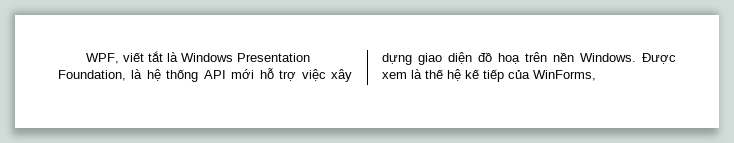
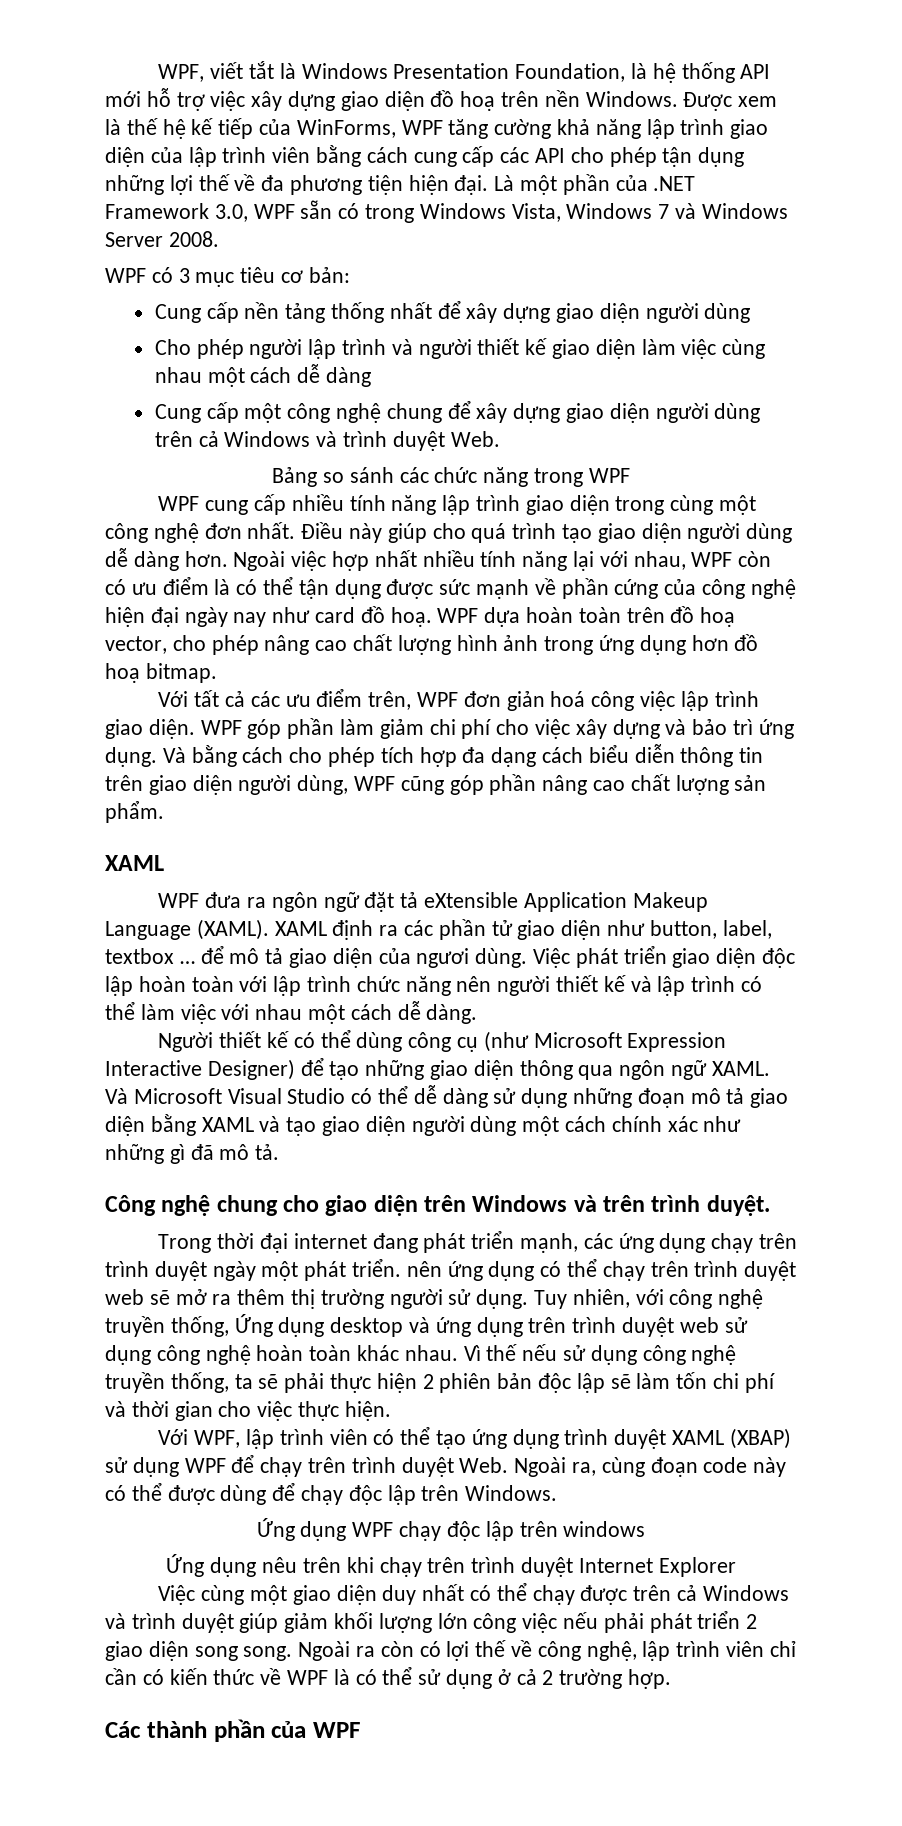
- Được xem là thế hệ kế tiếp của WinForms,
+ Được xem là thế hệ kế tiếp của WinForms, WPF tăng cường khả năng lập trình giao diện của lập trình viên bằng cách cung cấp các API cho phép tận dụng những lợi thế về đa phương tiện hiện đại. Là một phần của .NET Framework 3.0, WPF sẵn có trong Windows Vista, Windows 7 và Windows Server 2008.
+ WPF có 3 mục tiêu cơ bản:
+ Cung cấp nền tảng thống nhất để xây dựng giao diện người dùng
+ Cho phép người lập trình và người thiết kế giao diện làm việc cùng nhau một cách dễ dàng
+ Cung cấp một công nghệ chung để xây dựng giao diện người dùng trên cả Windows và trình duyệt Web.
+ Bảng so sánh các chức năng trong WPF
+ WPF cung cấp nhiều tính năng lập trình giao diện trong cùng một công nghệ đơn nhất. Điều này giúp cho quá trình tạo giao diện người dùng dễ dàng hơn. Ngoài việc hợp nhất nhiều tính năng lại với nhau, WPF còn có ưu điểm là có thể tận dụng được sức mạnh về phần cứng của công nghệ hiện đại ngày nay như card đồ hoạ. WPF dựa hoàn toàn trên đồ hoạ vector, cho phép nâng cao chất lượng hình ảnh trong ứng dụng hơn đồ hoạ bitmap.
+ Với tất cả các ưu điểm trên, WPF đơn giản hoá công việc lập trình giao diện. WPF góp phần làm giảm chi phí cho việc xây dựng và bảo trì ứng dụng. Và bằng cách cho phép tích hợp đa dạng cách biểu diễn thông tin trên giao diện người dùng, WPF cũng góp phần nâng cao chất lượng sản phẩm.
+ XAML
+ WPF đưa ra ngôn ngữ đặt tả eXtensible Application Makeup Language (XAML). XAML định ra các phần tử giao diện như button, label, textbox … để mô tả giao diện của ngươi dùng. Việc phát triển giao diện độc lập hoàn toàn với lập trình chức năng nên người thiết kế và lập trình có thể làm việc với nhau một cách dễ dàng.
+ Người thiết kế có thể dùng công cụ (như Microsoft Expression Interactive Designer) để tạo những giao diện thông qua ngôn ngữ XAML. Và Microsoft Visual Studio có thể dễ dàng sử dụng những đoạn mô tả giao diện bằng XAML và tạo giao diện người dùng một cách chính xác như những gì đã mô tả.
+ Công nghệ chung cho giao diện trên Windows và trên trình duyệt.
+ Trong thời đại internet đang phát triển mạnh, các ứng dụng chạy trên trình duyệt ngày một phát triển. nên ứng dụng có thể chạy trên trình duyệt web sẽ mở ra thêm thị trường người sử dụng. Tuy nhiên, với công nghệ truyền thống, Ứng dụng desktop và ứng dụng trên trình duyệt web sử dụng công nghệ hoàn toàn khác nhau. Vì thế nếu sử dụng công nghệ truyền thống, ta sẽ phải thực hiện 2 phiên bản độc lập sẽ làm tốn chi phí và thời gian cho việc thực hiện.
+ Với WPF, lập trình viên có thể tạo ứng dụng trình duyệt XAML (XBAP) sử dụng WPF để chạy trên trình duyệt Web. Ngoài ra, cùng đoạn code này có thể được dùng để chạy độc lập trên Windows.
+ Ứng dụng WPF chạy độc lập trên windows
+ Ứng dụng nêu trên khi chạy trên trình duyệt Internet Explorer
+ Việc cùng một giao diện duy nhất có thể chạy được trên cả Windows và trình duyệt giúp giảm khối lượng lớn công việc nếu phải phát triển 2 giao diện song song. Ngoài ra còn có lợi thế về công nghệ, lập trình viên chỉ cần có kiến thức về WPF là có thể sử dụng ở cả 2 trường hợp.
+ Các thành phần của WPF

